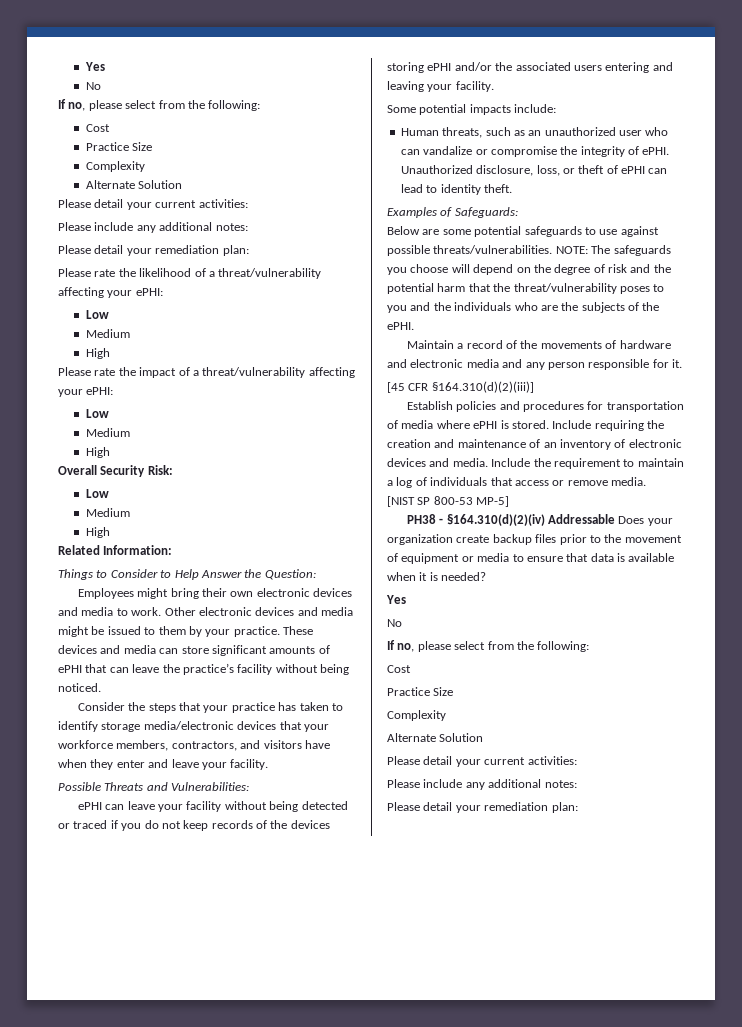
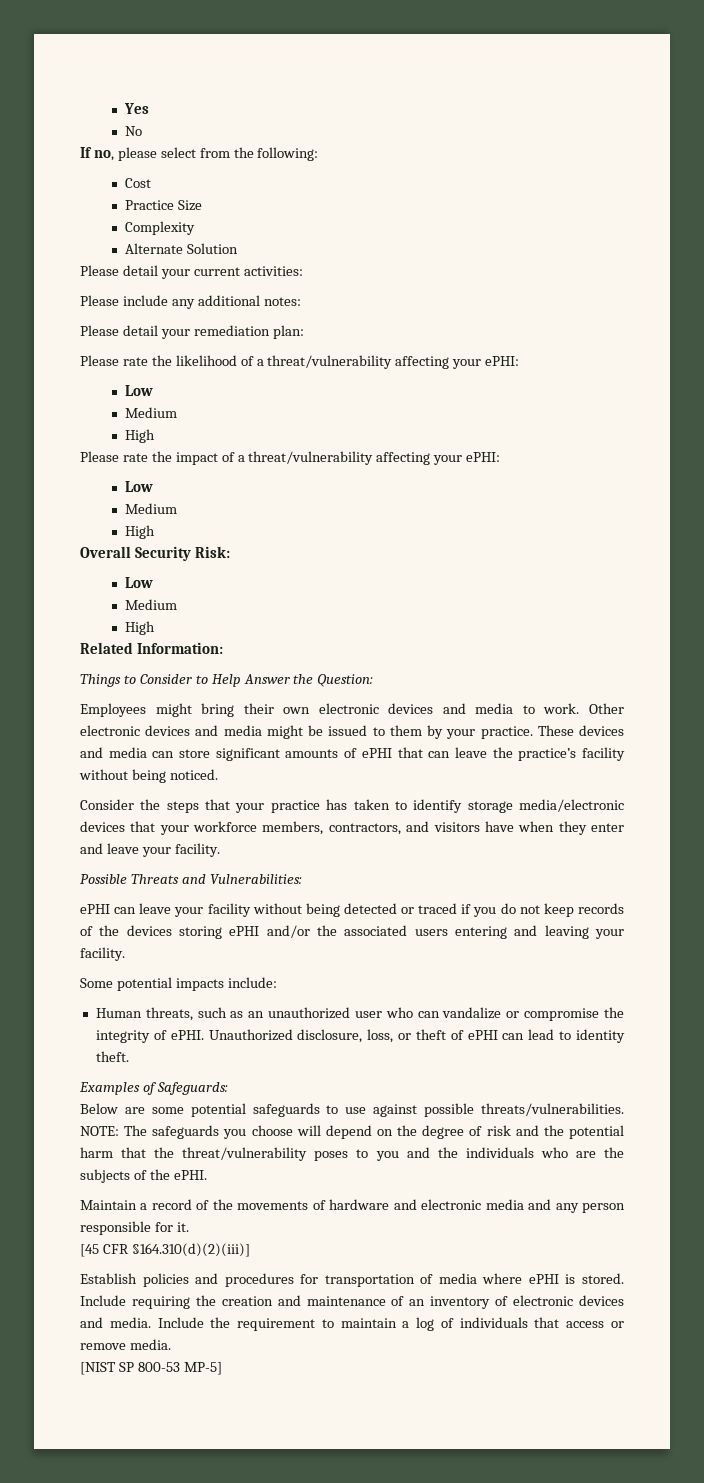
- PH38 - §164.310(d)(2)(iv) Addressable Does your organization create backup files prior to the movement of equipment or media to ensure that data is available when it is needed?
- Yes
- No
- If no, please select from the following:
- Cost
- Practice Size
- Complexity
- Alternate Solution
- Please detail your current activities:
- Please include any additional notes:
- Please detail your remediation plan:

